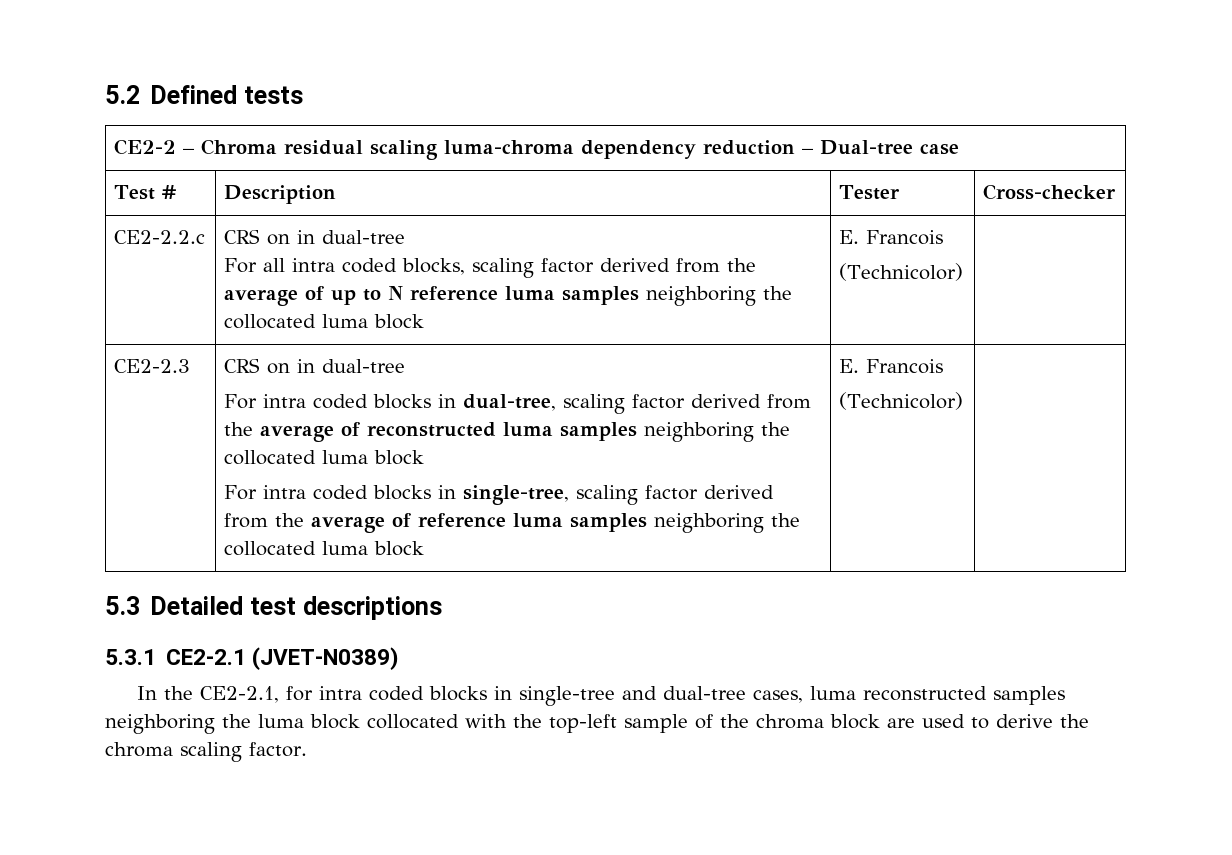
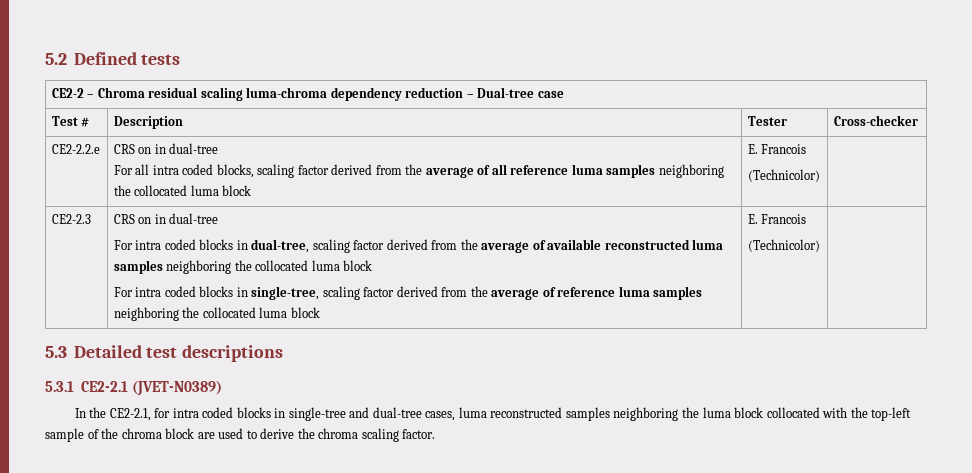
- CE2-2.2.c | CRS on in dual-tree
- For all intra coded blocks, scaling factor derived from the average of up to N reference luma samples neighboring the collocated luma block | E. Francois
+ CE2-2.2.e | CRS on in dual-tree
+ For all intra coded blocks, scaling factor derived from the average of all reference luma samples neighboring the collocated luma block | E. Francois
- For intra coded blocks in dual-tree, scaling factor derived from the average of reconstructed luma samples neighboring the collocated luma block
+ For intra coded blocks in dual-tree, scaling factor derived from the average of available reconstructed luma samples neighboring the collocated luma block

